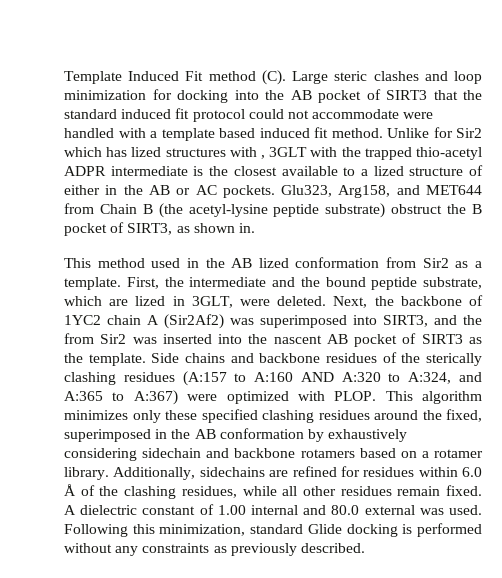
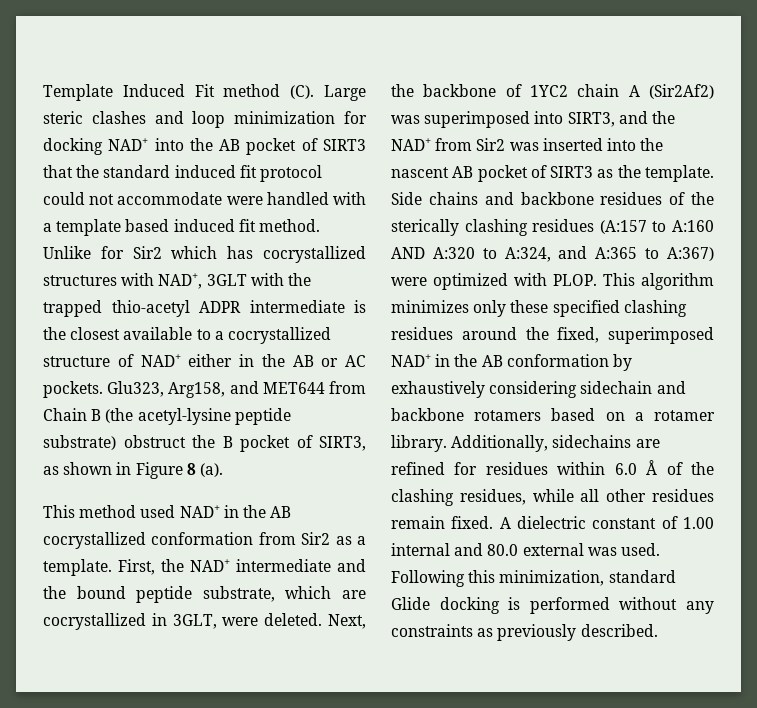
- Template Induced Fit method (C). Large steric clashes and loop minimization for docking into the AB pocket of SIRT3 that the standard induced fit protocol could not accommodate were handled with a template based induced fit method.
+ Template Induced Fit method (C). Large steric clashes and loop minimization for docking NAD+ into the AB pocket of SIRT3 that the standard induced fit protocol could not accommodate were handled with a template based induced fit method.
- Unlike for Sir2 which has lized structures with , 3GLT with the trapped thio-acetyl ADPR intermediate is the closest available to a lized structure of either in the AB or AC pockets.
+ Unlike for Sir2 which has cocrystallized structures with NAD+, 3GLT with the trapped thio-acetyl ADPR intermediate is the closest available to a cocrystallized structure of NAD+ either in the AB or AC pockets.
- Glu323, Arg158, and MET644 from Chain B (the acetyl-lysine peptide substrate) obstruct the B pocket of SIRT3, as shown in.
+ Glu323, Arg158, and MET644 from Chain B (the acetyl-lysine peptide substrate) obstruct the B pocket of SIRT3, as shown in Figure 8 (a).
- This method used in the AB lized conformation from Sir2 as a template.
+ This method used NAD+ in the AB cocrystallized conformation from Sir2 as a template.
- First, the intermediate and the bound peptide substrate, which are lized in 3GLT, were deleted.
+ First, the NAD+ intermediate and the bound peptide substrate, which are cocrystallized in 3GLT, were deleted.
- Next, the backbone of 1YC2 chain A (Sir2Af2) was superimposed into SIRT3, and the from Sir2 was inserted into the nascent AB pocket of SIRT3 as the template.
+ Next, the backbone of 1YC2 chain A (Sir2Af2) was superimposed into SIRT3, and the NAD+ from Sir2 was inserted into the nascent AB pocket of SIRT3 as the template.
- This algorithm minimizes only these specified clashing residues around the fixed, superimposed in the AB conformation by exhaustively considering sidechain and backbone rotamers based on a rotamer library.
+ This algorithm minimizes only these specified clashing residues around the fixed, superimposed NAD+ in the AB conformation by exhaustively considering sidechain and backbone rotamers based on a rotamer library.

